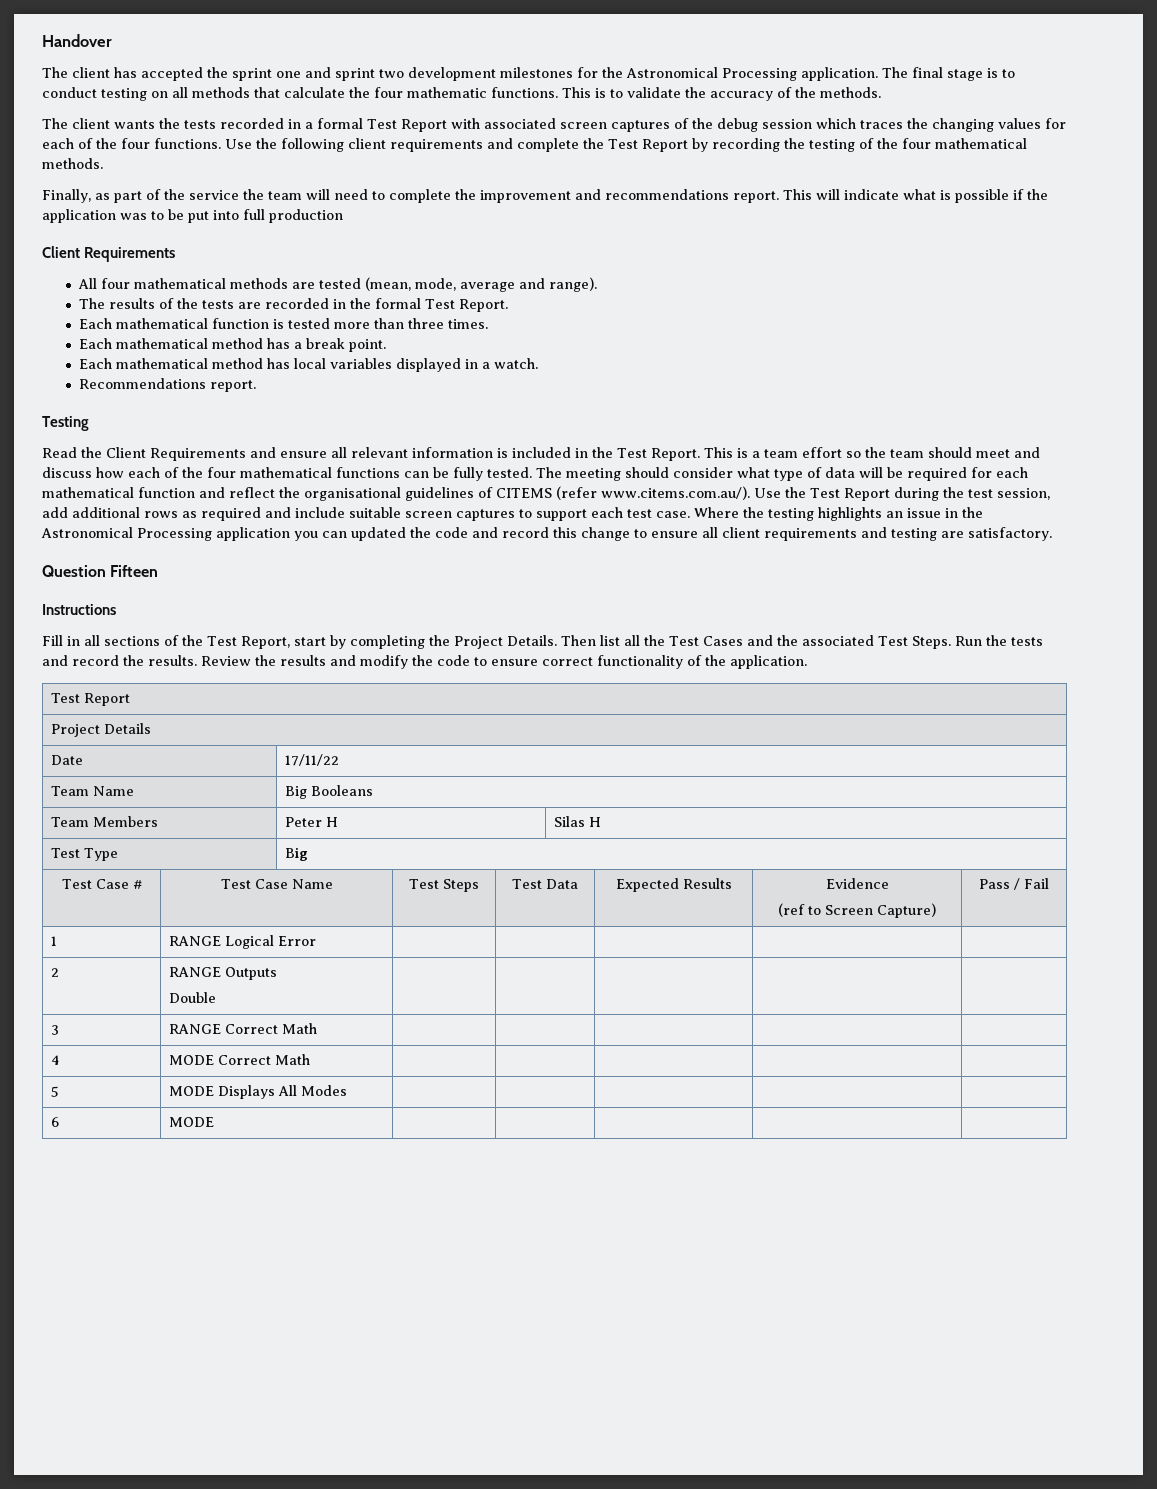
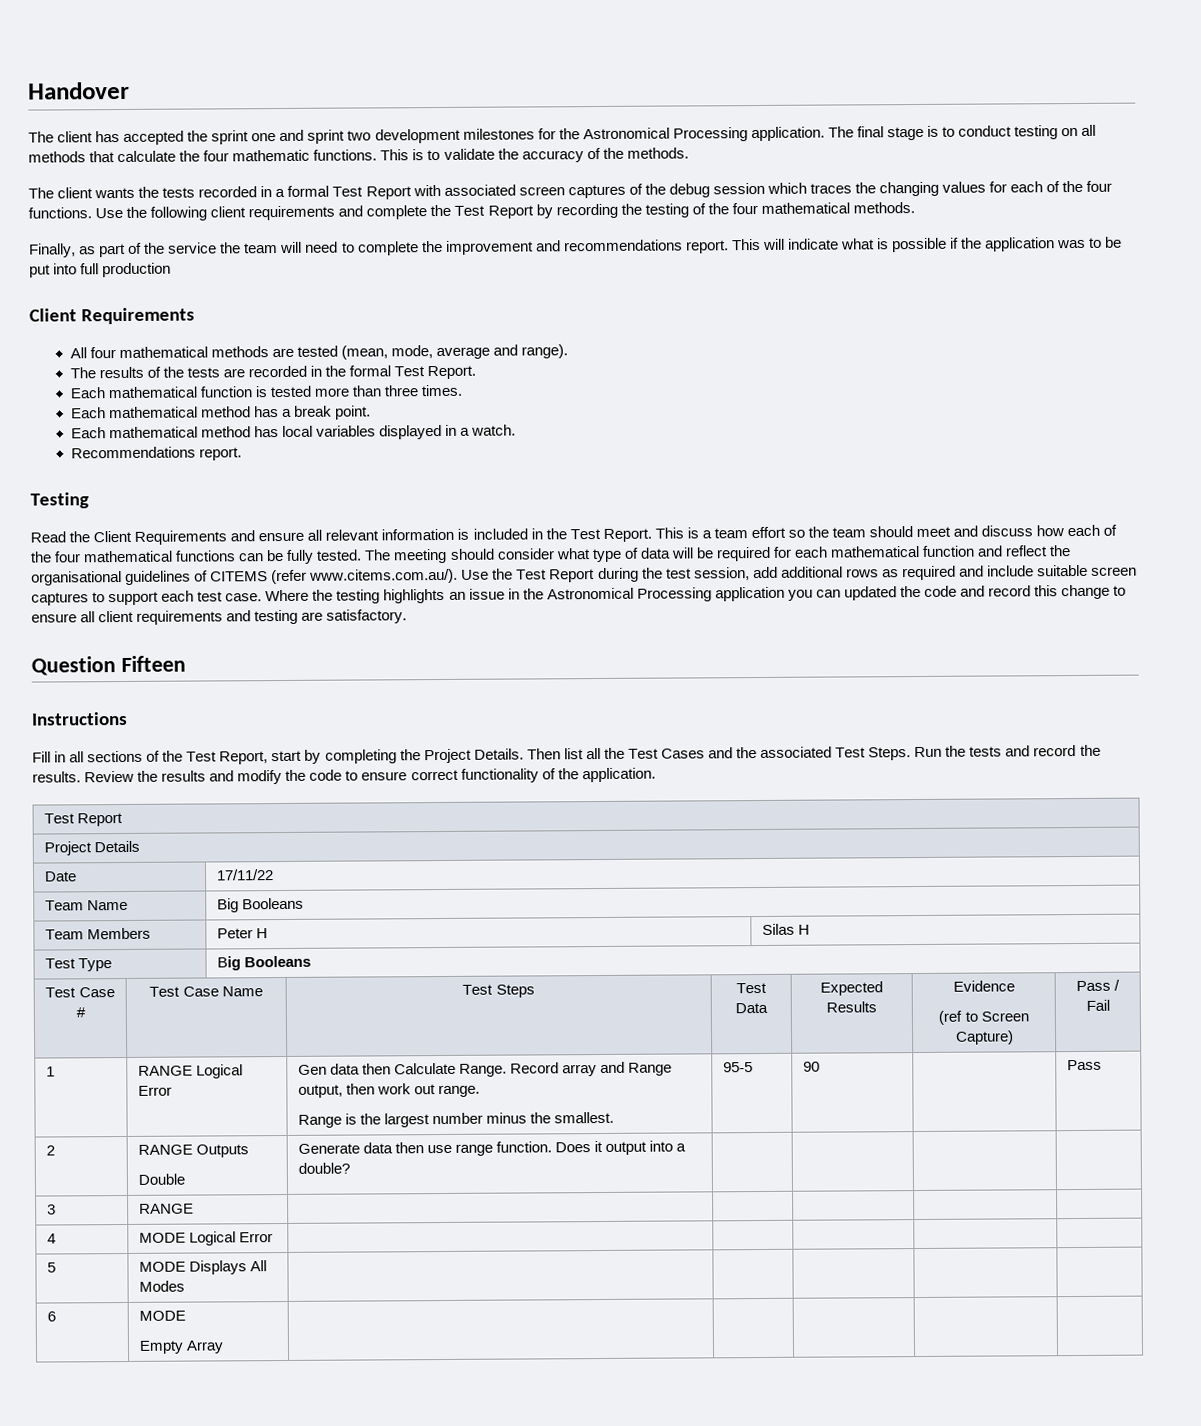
- Test Type | Big
+ Test Type | Big Booleans
- 1 | RANGE Logical Error | | | | |
+ 1 | RANGE Logical Error | Gen data then Calculate Range. Record array and Range output, then work out range.
+ Range is the largest number minus the smallest. | 95-5 | 90 | | Pass
  2 | RANGE Outputs
- Double | | | | |
+ Double | Generate data then use range function. Does it output into a double? | | | |
- 3 | RANGE Correct Math | | | | |
+ 3 | RANGE | | | | |
- 4 | MODE Correct Math | | | | |
+ 4 | MODE Logical Error | | | | |
- 6 | MODE | | | | |
+ 6 | MODE
+ Empty Array | | | | |

